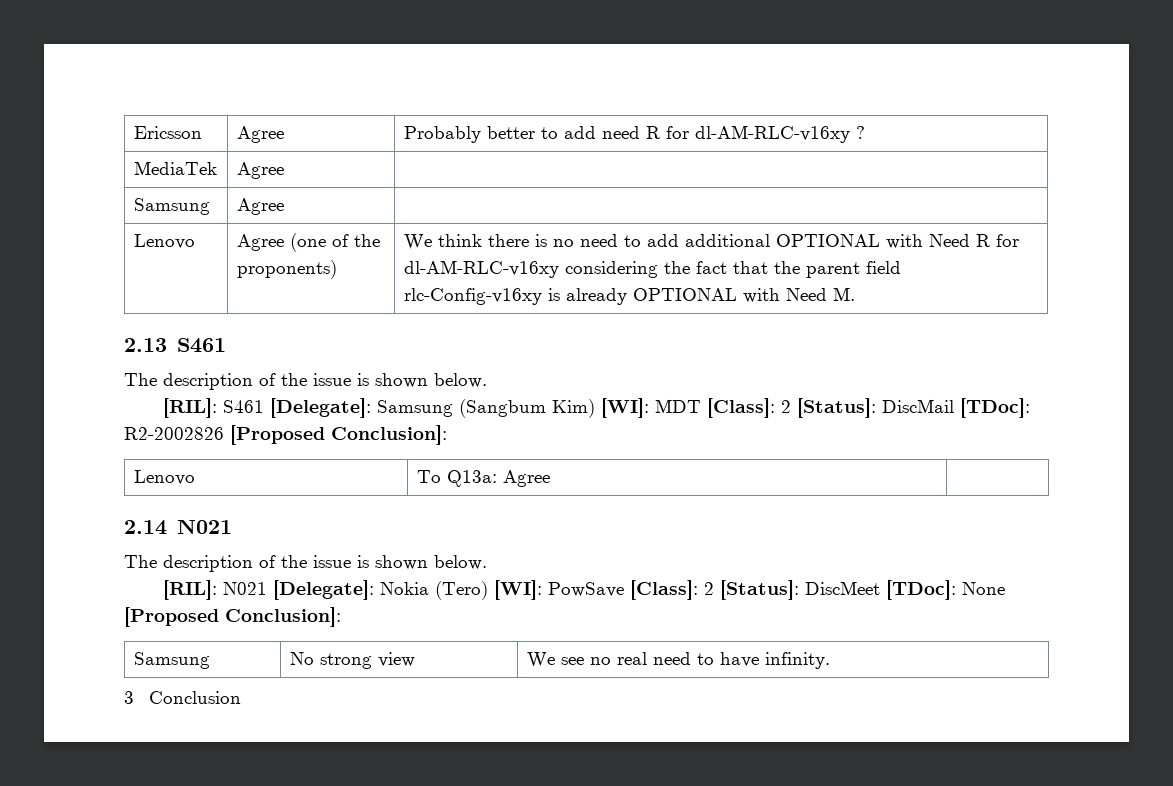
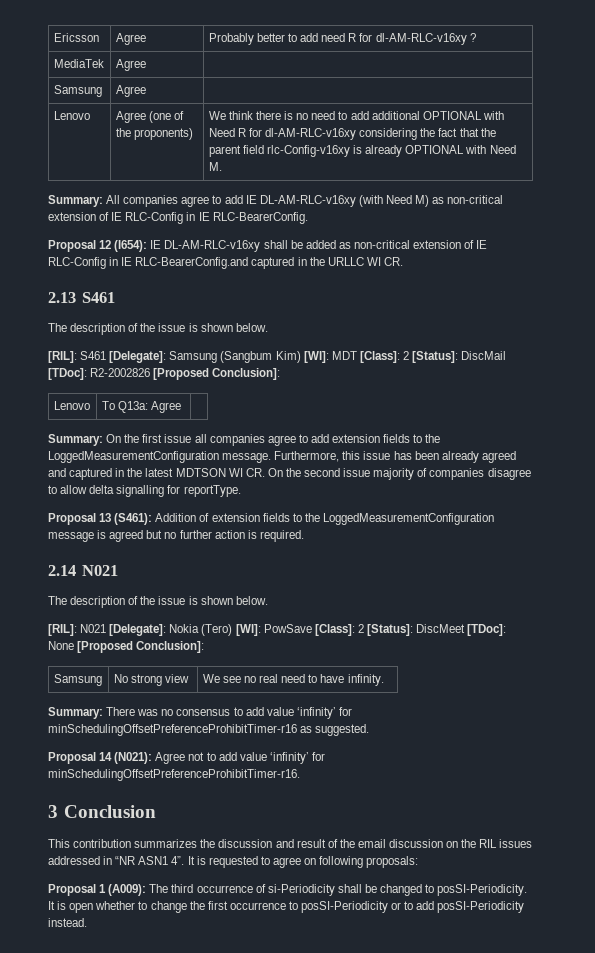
+ Summary: All companies agree to add IE DL-AM-RLC-v16xy (with Need M) as non-critical extension of IE RLC-Config in IE RLC-BearerConfig.
+ Proposal 12 (I654): IE DL-AM-RLC-v16xy shall be added as non-critical extension of IE RLC-Config in IE RLC-BearerConfig.and captured in the URLLC WI CR.
+ Summary: On the first issue all companies agree to add extension fields to the LoggedMeasurementConfiguration message. Furthermore, this issue has been already agreed and captured in the latest MDTSON WI CR. On the second issue majority of companies disagree to allow delta signalling for reportType.
+ Proposal 13 (S461): Addition of extension fields to the LoggedMeasurementConfiguration message is agreed but no further action is required.
+ Summary: There was no consensus to add value ‘infinity’ for minSchedulingOffsetPreferenceProhibitTimer-r16 as suggested.
+ Proposal 14 (N021): Agree not to add value ‘infinity’ for minSchedulingOffsetPreferenceProhibitTimer-r16.
  3 Conclusion
+ This contribution summarizes the discussion and result of the email discussion on the RIL issues addressed in “NR ASN1 4”. It is requested to agree on following proposals:
+ Proposal 1 (A009): The third occurrence of si-Periodicity shall be changed to posSI-Periodicity. It is open whether to change the first occurrence to posSI-Periodicity or to add posSI-Periodicity instead.

